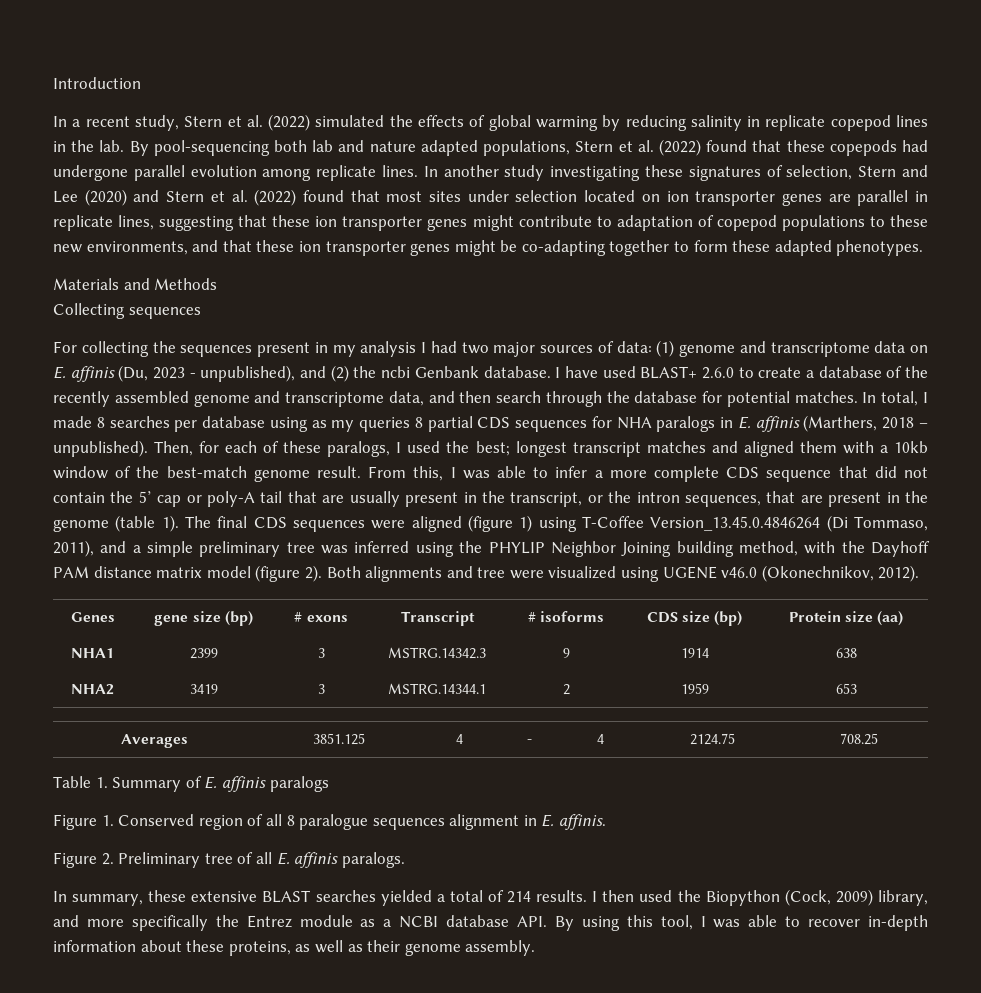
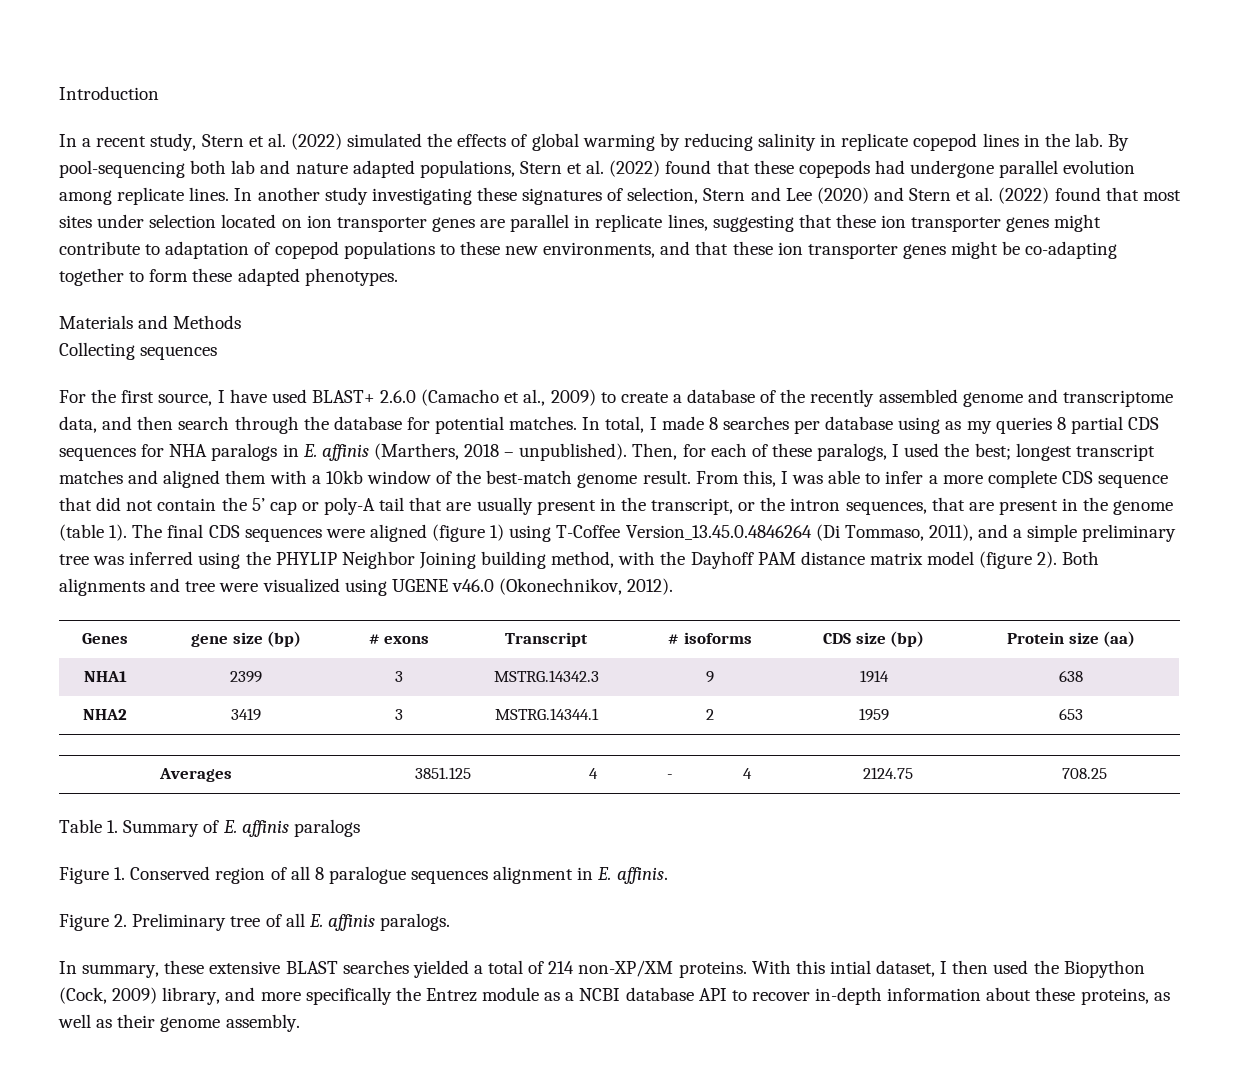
- For collecting the sequences present in my analysis I had two major sources of data: (1) genome and transcriptome data on E. affinis (Du, 2023 - unpublished), and (2) the ncbi Genbank database. I have used BLAST+ 2.6.0 to create a database of the recently assembled genome and transcriptome data, and then search through the database for potential matches.
+ For the first source, I have used BLAST+ 2.6.0 (Camacho et al., 2009) to create a database of the recently assembled genome and transcriptome data, and then search through the database for potential matches.
- In summary, these extensive BLAST searches yielded a total of 214 results. I then used the Biopython (Cock, 2009) library, and more specifically the Entrez module as a NCBI database API. By using this tool, I was able to recover in-depth information about these proteins, as well as their genome assembly.
+ In summary, these extensive BLAST searches yielded a total of 214 non-XP/XM proteins. With this intial dataset, I then used the Biopython (Cock, 2009) library, and more specifically the Entrez module as a NCBI database API to recover in-depth information about these proteins, as well as their genome assembly.

